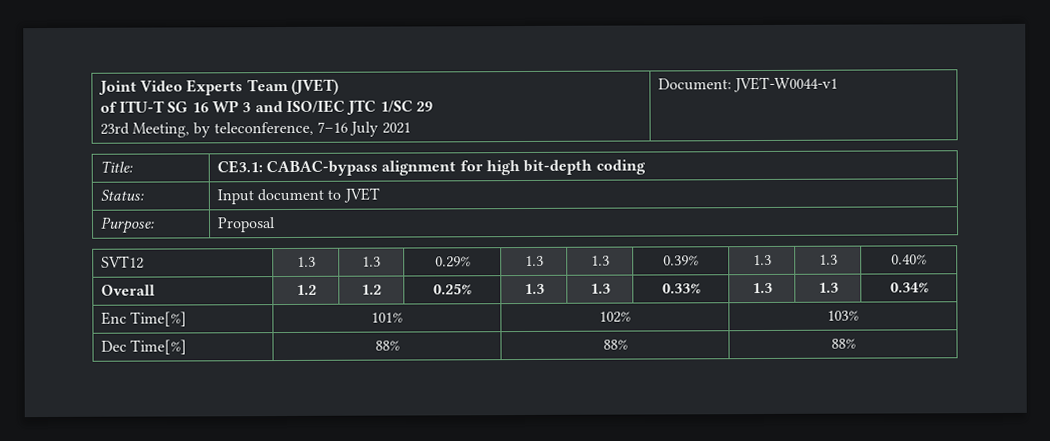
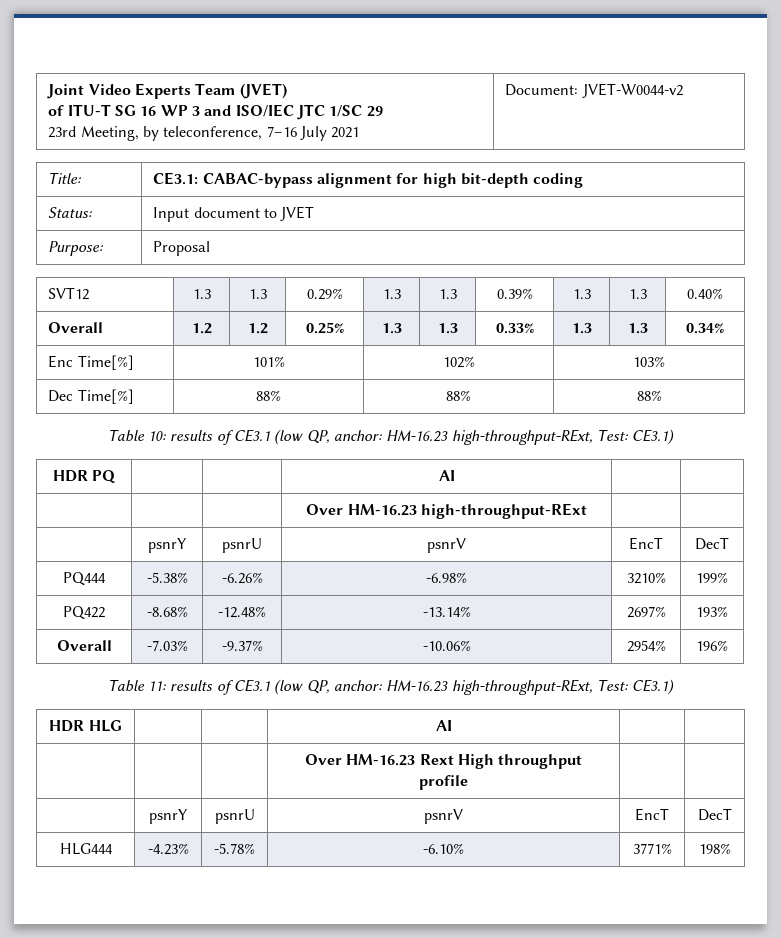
  Joint Video Experts Team (JVET)
  of ITU-T SG 16 WP 3 and ISO/IEC JTC 1/SC 29
- 23rd Meeting, by teleconference, 7–16 July 2021 | Document: JVET-W0044-v1
+ 23rd Meeting, by teleconference, 7–16 July 2021 | Document: JVET-W0044-v2
+ Table 10: results of CE3.1 (low QP, anchor: HM-16.23 high-throughput-RExt, Test: CE3.1)
+ HDR PQ | | | AI | |
+ | | | Over HM-16.23 high-throughput-RExt | |
+ | psnrY | psnrU | psnrV | EncT | DecT
+ PQ444 | -5.38% | -6.26% | -6.98% | 3210% | 199%
+ PQ422 | -8.68% | -12.48% | -13.14% | 2697% | 193%
+ Overall | -7.03% | -9.37% | -10.06% | 2954% | 196%
+ Table 11: results of CE3.1 (low QP, anchor: HM-16.23 high-throughput-RExt, Test: CE3.1)
+ HDR HLG | | | AI | |
+ | | | Over HM-16.23 Rext High throughput profile | |
+ | psnrY | psnrU | psnrV | EncT | DecT
+ HLG444 | -4.23% | -5.78% | -6.10% | 3771% | 198%

